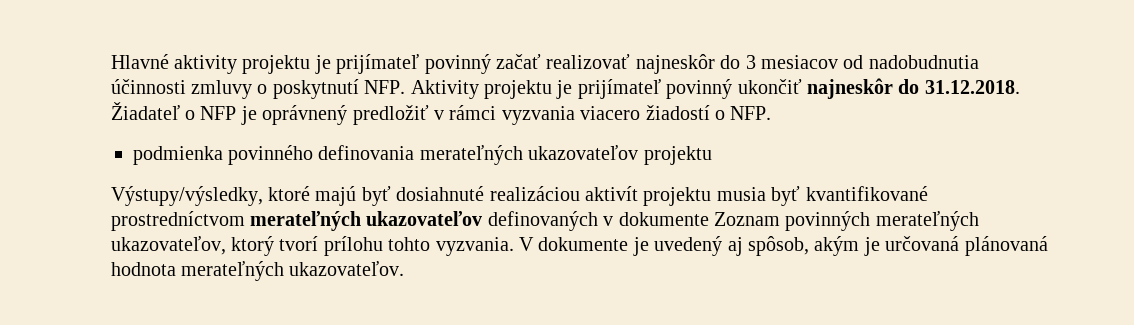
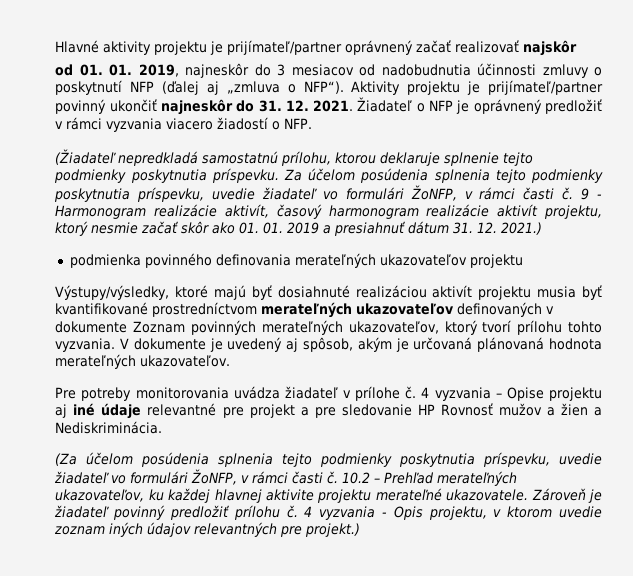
- Hlavné aktivity projektu je prijímateľ povinný začať realizovať najneskôr do 3 mesiacov od nadobudnutia účinnosti zmluvy o poskytnutí NFP. Aktivity projektu je prijímateľ povinný ukončiť najneskôr do 31.12.2018. Žiadateľ o NFP je oprávnený predložiť v rámci vyzvania viacero žiadostí o NFP.
+ Hlavné aktivity projektu je prijímateľ/partner oprávnený začať realizovať najskôr
+ od 01. 01. 2019, najneskôr do 3 mesiacov od nadobudnutia účinnosti zmluvy o poskytnutí NFP (ďalej aj „zmluva o NFP“). Aktivity projektu je prijímateľ/partner povinný ukončiť najneskôr do 31. 12. 2021. Žiadateľ o NFP je oprávnený predložiť v rámci vyzvania viacero žiadostí o NFP.
+ (Žiadateľ nepredkladá samostatnú prílohu, ktorou deklaruje splnenie tejto podmienky poskytnutia príspevku. Za účelom posúdenia splnenia tejto podmienky poskytnutia príspevku, uvedie žiadateľ vo formulári ŽoNFP, v rámci časti č. 9 - Harmonogram realizácie aktivít, časový harmonogram realizácie aktivít projektu, ktorý nesmie začať skôr ako 01. 01. 2019 a presiahnuť dátum 31. 12. 2021.)
+ Pre potreby monitorovania uvádza žiadateľ v prílohe č. 4 vyzvania – Opise projektu aj iné údaje relevantné pre projekt a pre sledovanie HP Rovnosť mužov a žien a Nediskriminácia.
+ (Za účelom posúdenia splnenia tejto podmienky poskytnutia príspevku, uvedie žiadateľ vo formulári ŽoNFP, v rámci časti č. 10.2 – Prehľad merateľných ukazovateľov, ku každej hlavnej aktivite projektu merateľné ukazovatele. Zároveň je žiadateľ povinný predložiť prílohu č. 4 vyzvania - Opis projektu, v ktorom uvedie zoznam iných údajov relevantných pre projekt.)

